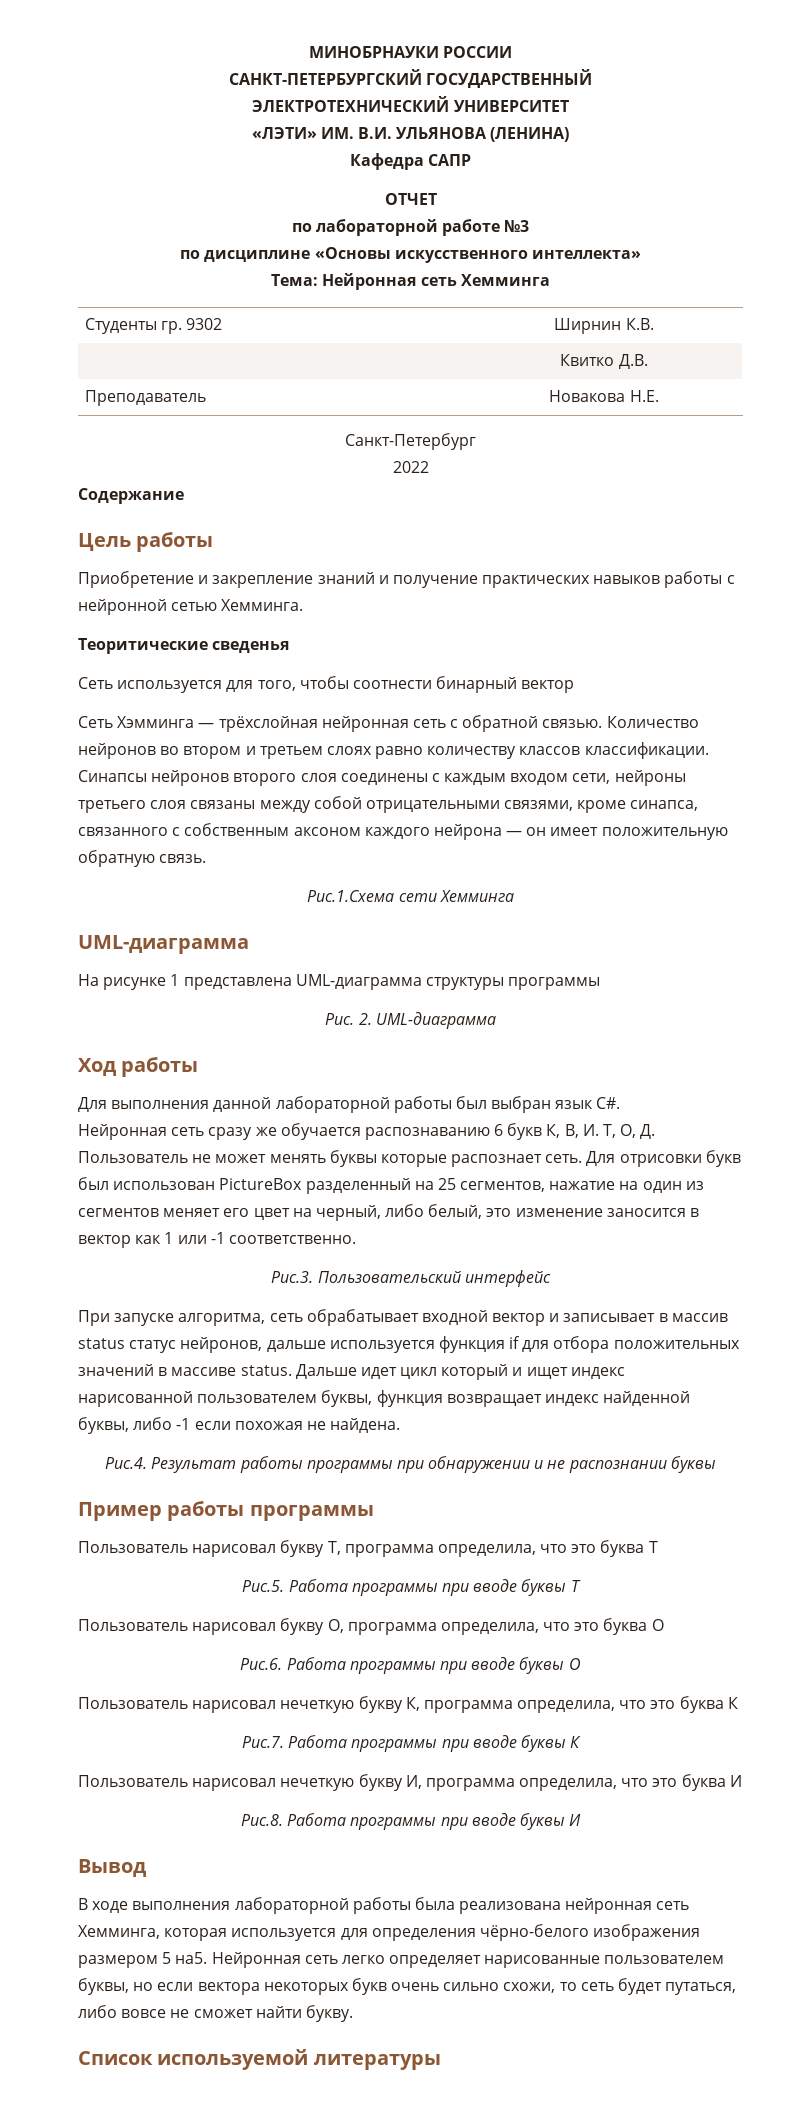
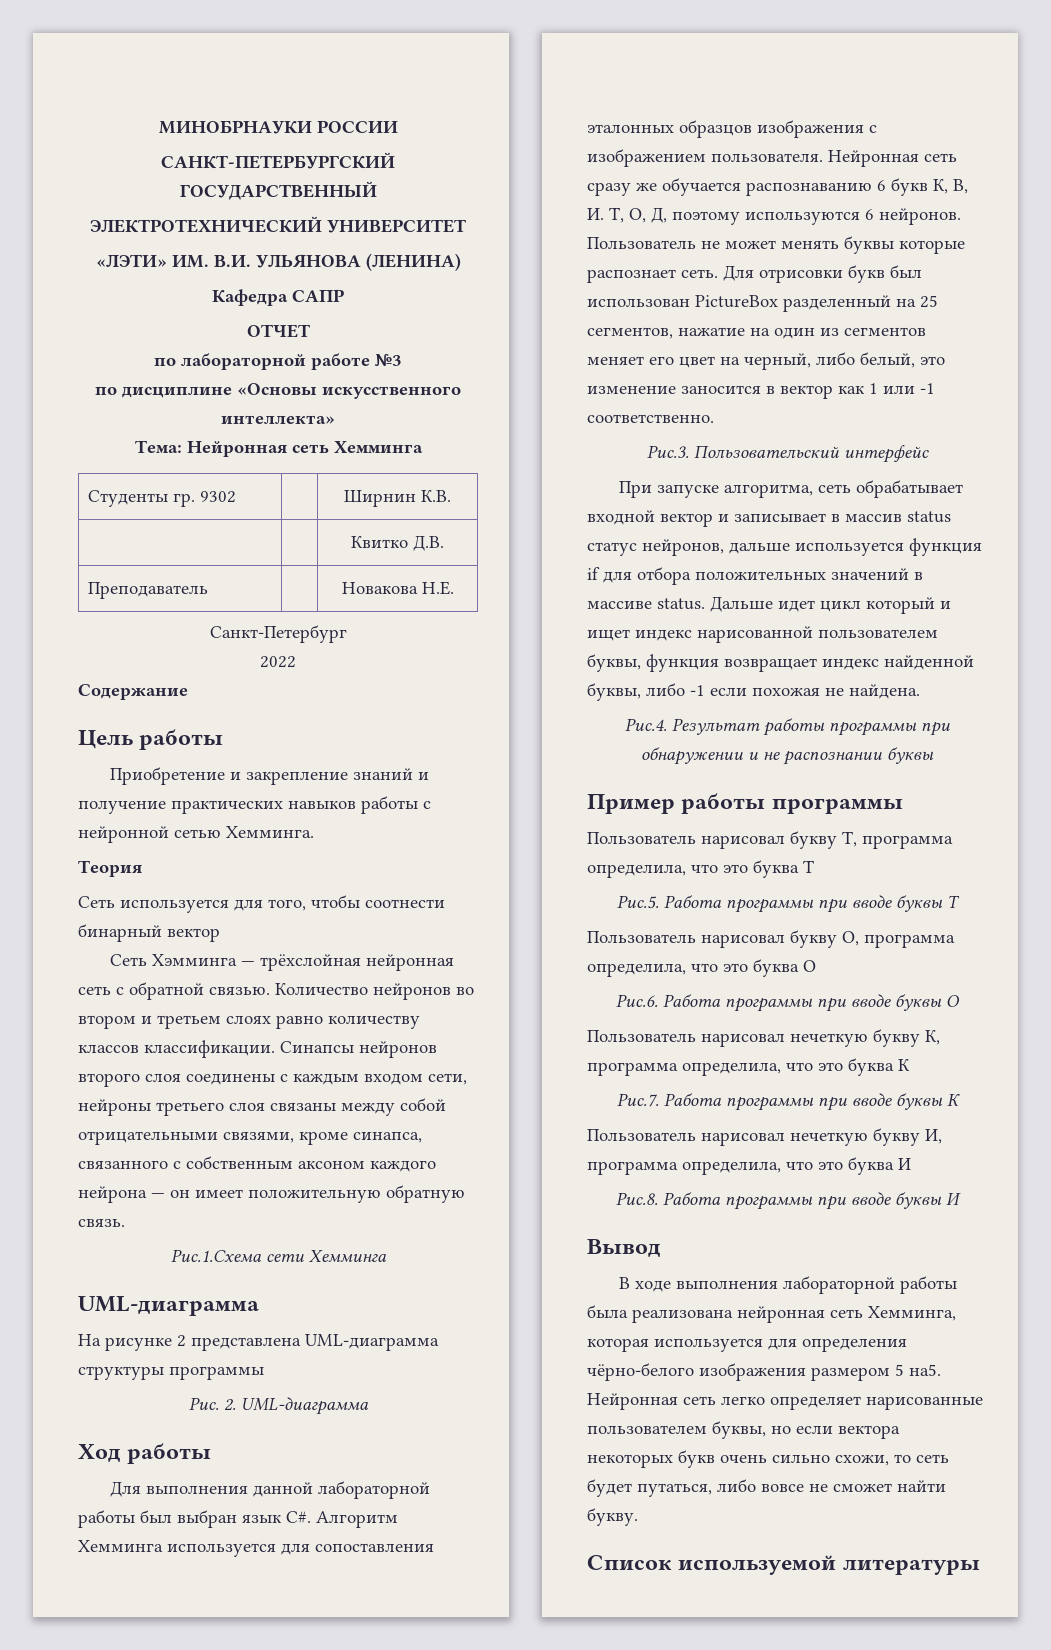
- Теоритические сведенья
+ Теория
- На рисунке 1 представлена UML-диаграмма структуры программы
+ На рисунке 2 представлена UML-диаграмма структуры программы
- Для выполнения данной лабораторной работы был выбран язык C#.
- Нейронная сеть сразу же обучается распознаванию 6 букв К, В, И. Т, О, Д. Пользователь не может менять буквы которые распознает сеть.
+ Для выполнения данной лабораторной работы был выбран язык C#. Алгоритм Хемминга используется для сопоставления эталонных образцов изображения с изображением пользователя. Нейронная сеть сразу же обучается распознаванию 6 букв К, В, И. Т, О, Д, поэтому используются 6 нейронов. Пользователь не может менять буквы которые распознает сеть.

